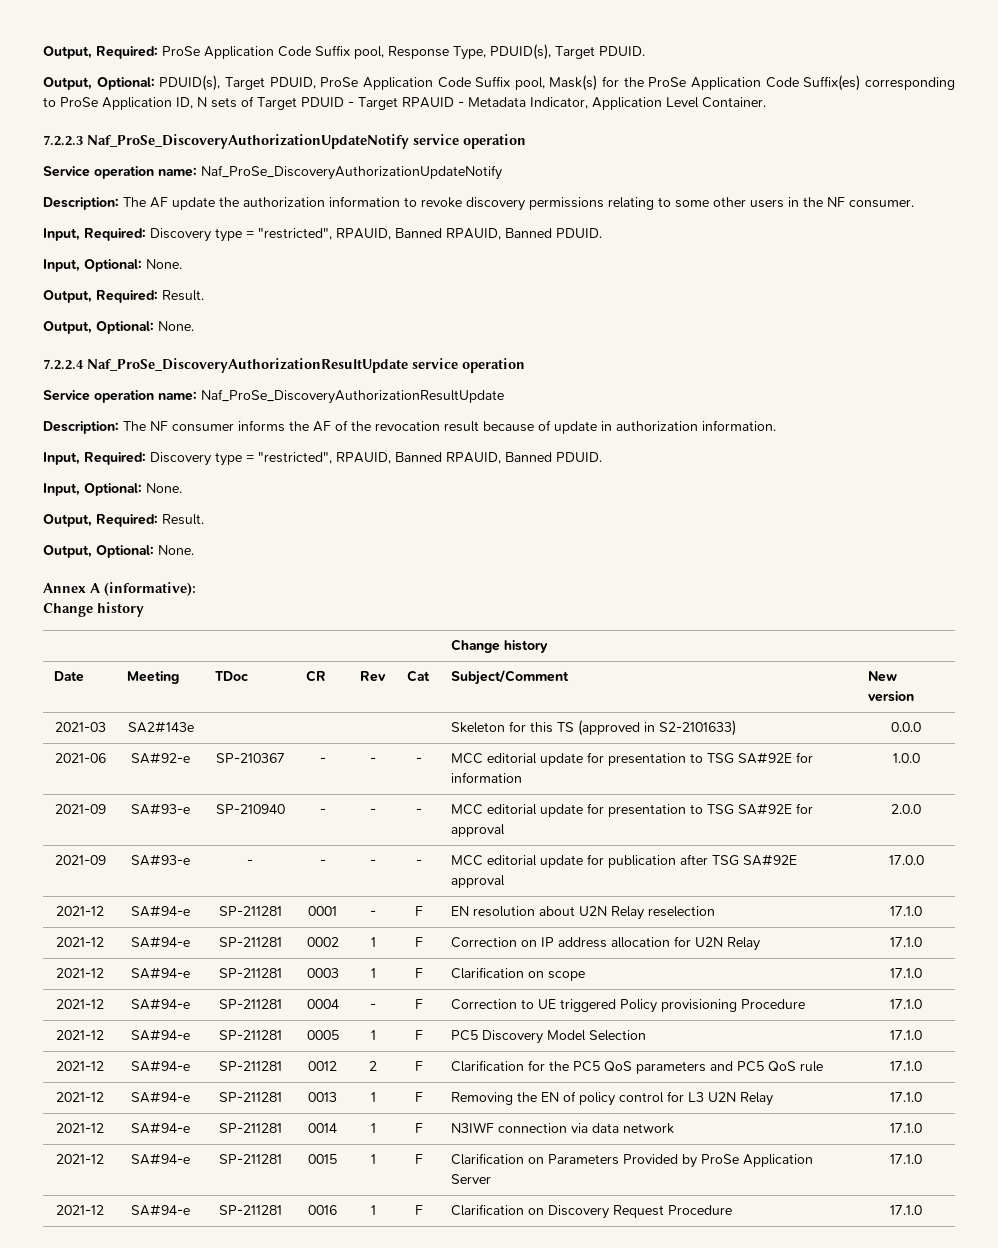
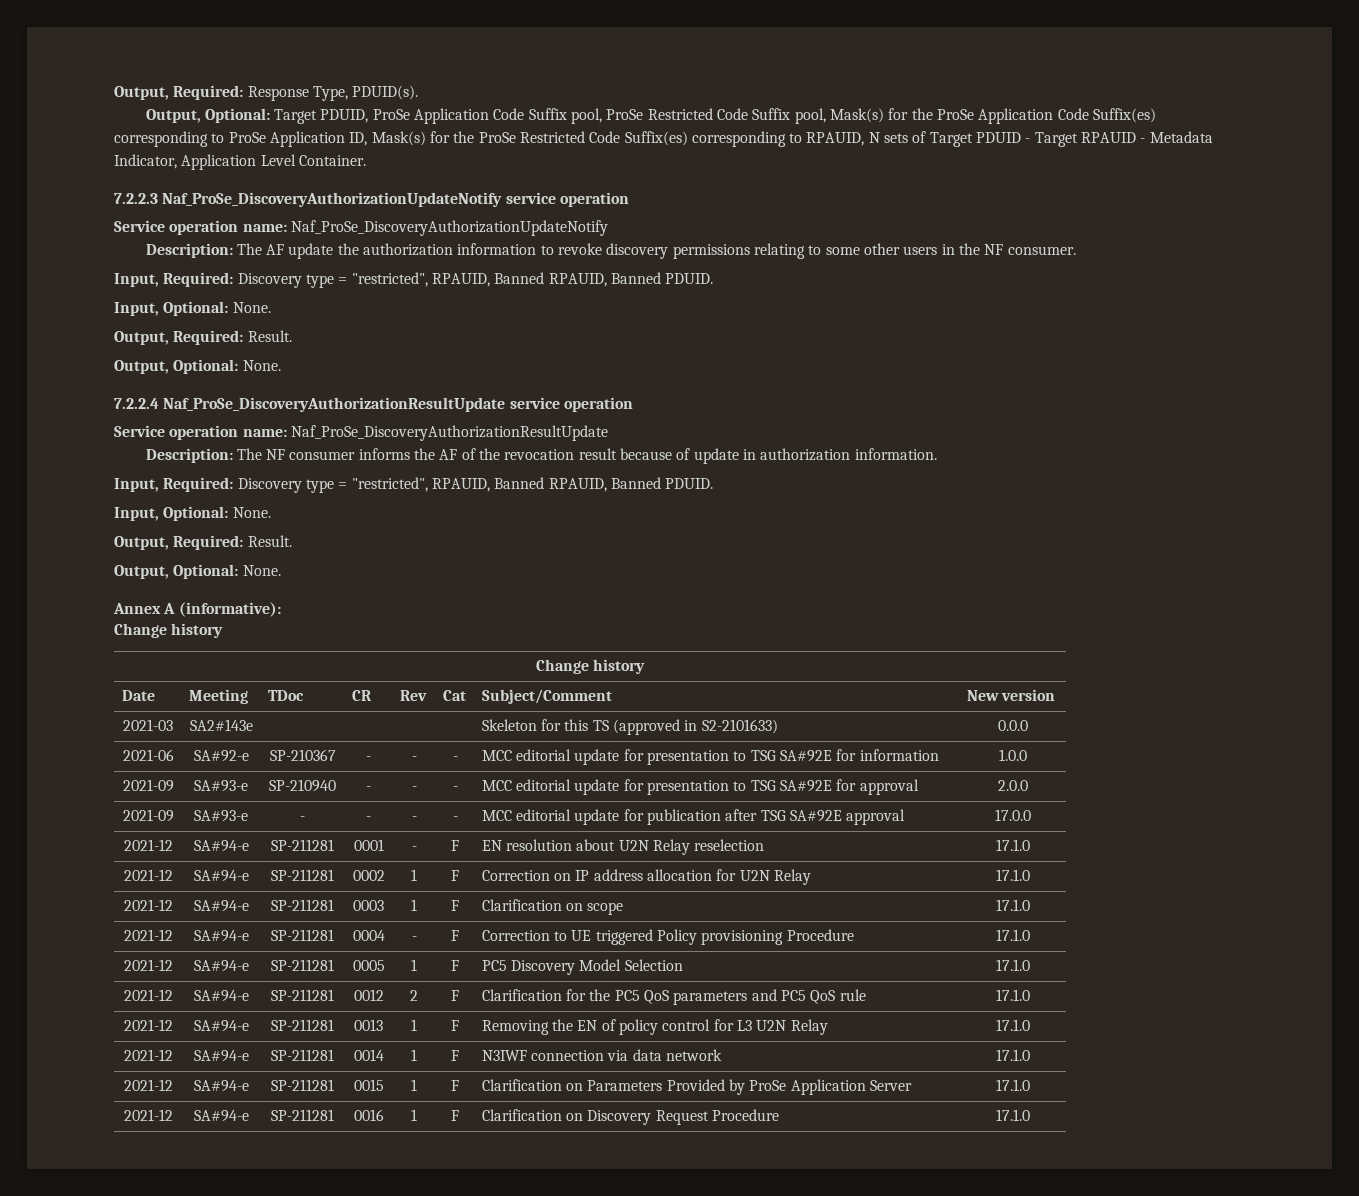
- Output, Required: ProSe Application Code Suffix pool, Response Type, PDUID(s), Target PDUID.
- Output, Optional: PDUID(s), Target PDUID, ProSe Application Code Suffix pool, Mask(s) for the ProSe Application Code Suffix(es) corresponding to ProSe Application ID, N sets of Target PDUID - Target RPAUID - Metadata Indicator, Application Level Container.
+ Output, Required: Response Type, PDUID(s).
+ Output, Optional: Target PDUID, ProSe Application Code Suffix pool, ProSe Restricted Code Suffix pool, Mask(s) for the ProSe Application Code Suffix(es) corresponding to ProSe Application ID, Mask(s) for the ProSe Restricted Code Suffix(es) corresponding to RPAUID, N sets of Target PDUID - Target RPAUID - Metadata Indicator, Application Level Container.

